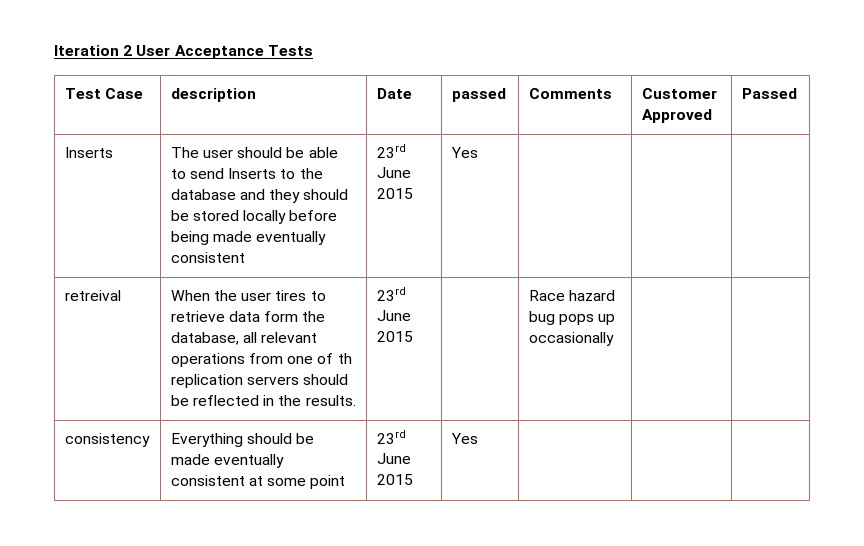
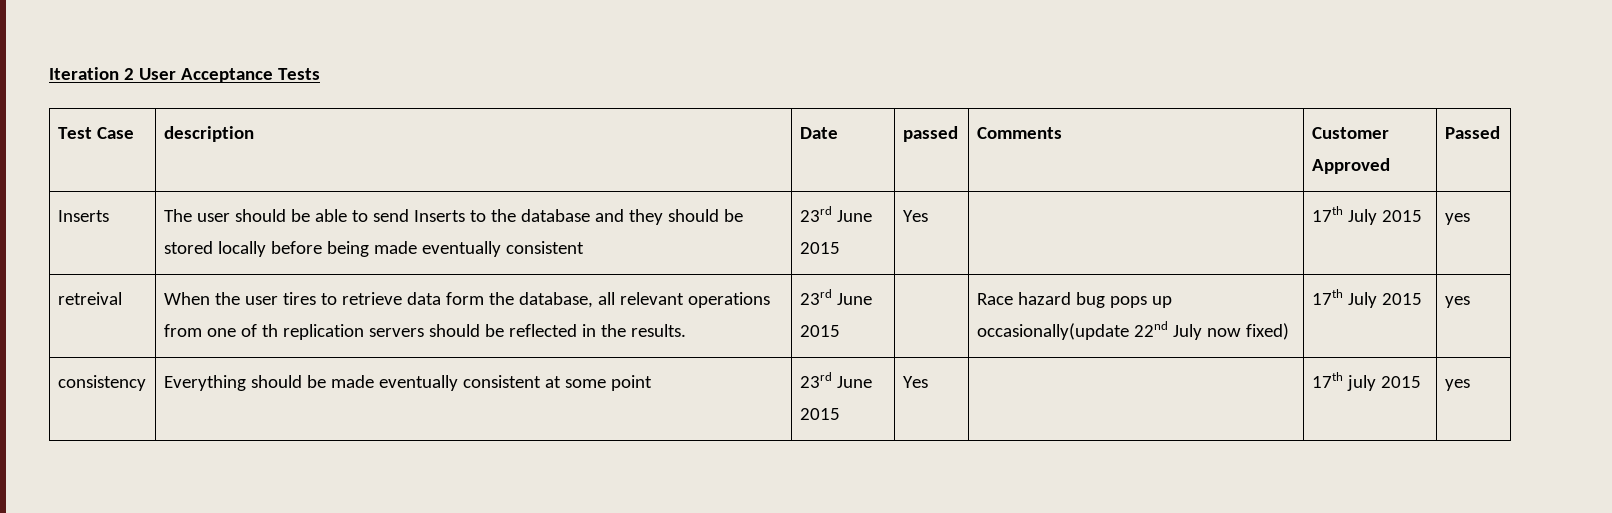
- Inserts | The user should be able to send Inserts to the database and they should be stored locally before being made eventually consistent | 23rd June 2015 | Yes | | |
+ Inserts | The user should be able to send Inserts to the database and they should be stored locally before being made eventually consistent | 23rd June 2015 | Yes | | 17th July 2015 | yes
- Race hazard bug pops up occasionally
+ Race hazard bug pops up occasionally(update 22nd July now fixed) | 17th July 2015 | yes
- consistency | Everything should be made eventually consistent at some point | 23rd June 2015 | Yes | | |
+ consistency | Everything should be made eventually consistent at some point | 23rd June 2015 | Yes | | 17th july 2015 | yes

